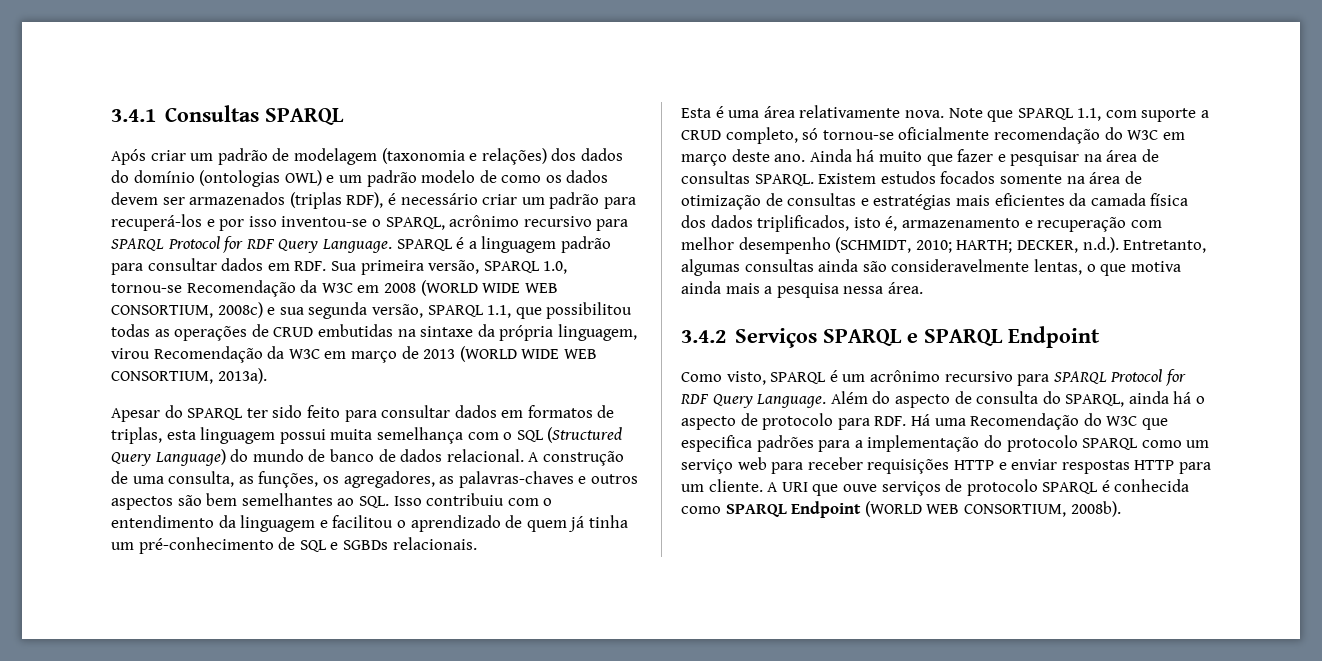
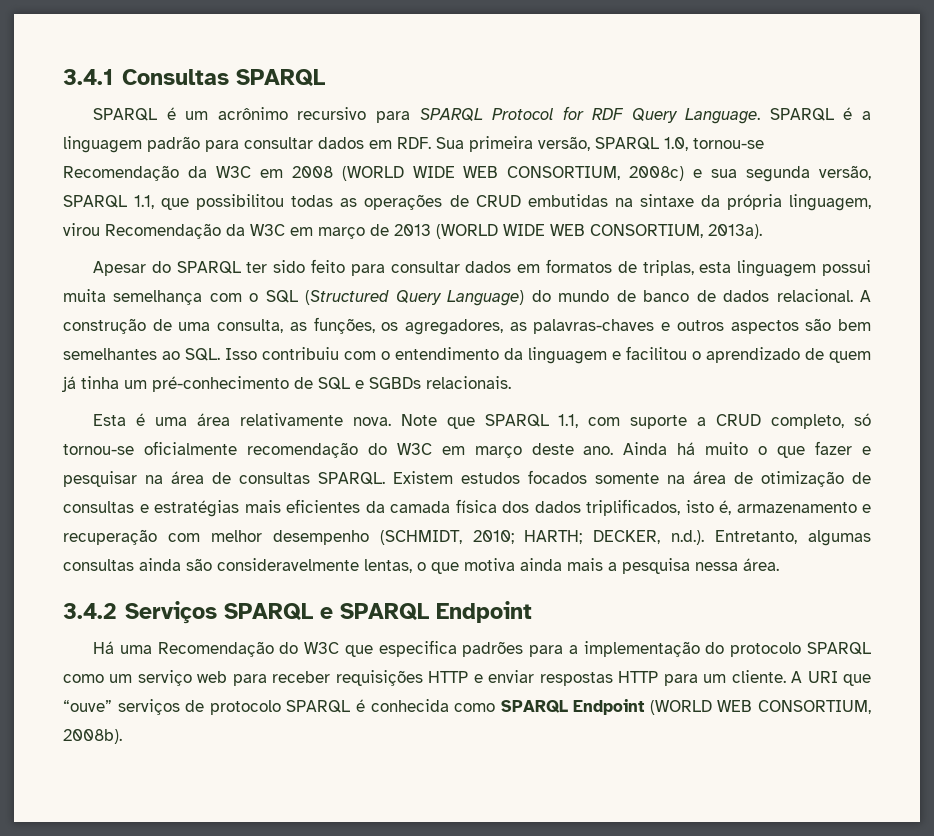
- Após criar um padrão de modelagem (taxonomia e relações) dos dados do domínio (ontologias OWL) e um padrão modelo de como os dados devem ser armazenados (triplas RDF), é necessário criar um padrão para recuperá-los e por isso inventou-se o SPARQL, acrônimo recursivo para SPARQL Protocol for RDF Query Language.
+ SPARQL é um acrônimo recursivo para SPARQL Protocol for RDF Query Language.
- Ainda há muito que fazer e pesquisar na área de consultas SPARQL.
+ Ainda há muito o que fazer e pesquisar na área de consultas SPARQL.
- Como visto, SPARQL é um acrônimo recursivo para SPARQL Protocol for RDF Query Language. Além do aspecto de consulta do SPARQL, ainda há o aspecto de protocolo para RDF. Há uma Recomendação do W3C que especifica padrões para a implementação do protocolo SPARQL como um serviço web para receber requisições HTTP e enviar respostas HTTP para um cliente.
+ Há uma Recomendação do W3C que especifica padrões para a implementação do protocolo SPARQL como um serviço web para receber requisições HTTP e enviar respostas HTTP para um cliente.
- A URI que ouve serviços de protocolo SPARQL é conhecida como SPARQL Endpoint (WORLD WEB CONSORTIUM, 2008b).
+ A URI que “ouve” serviços de protocolo SPARQL é conhecida como SPARQL Endpoint (WORLD WEB CONSORTIUM, 2008b).

